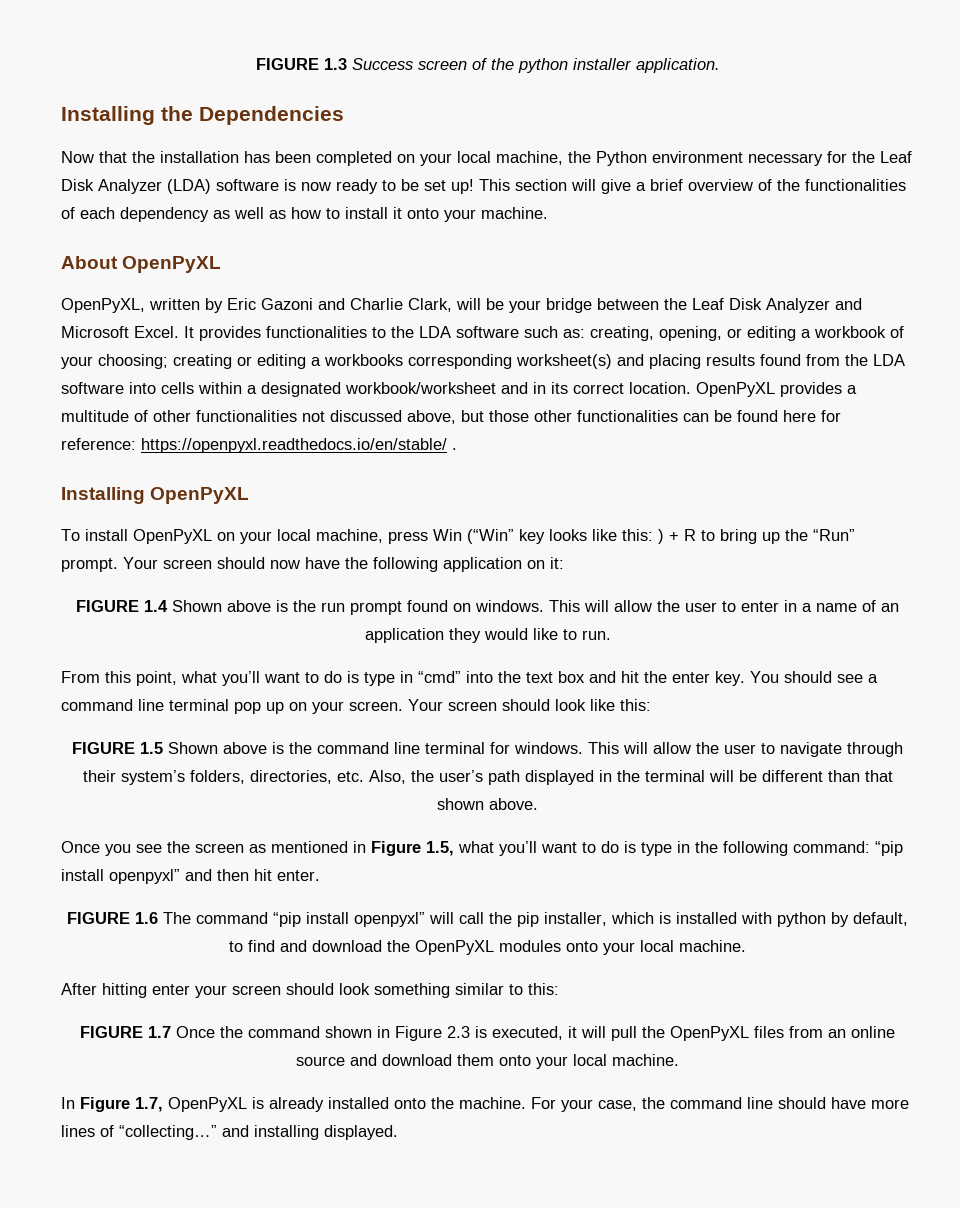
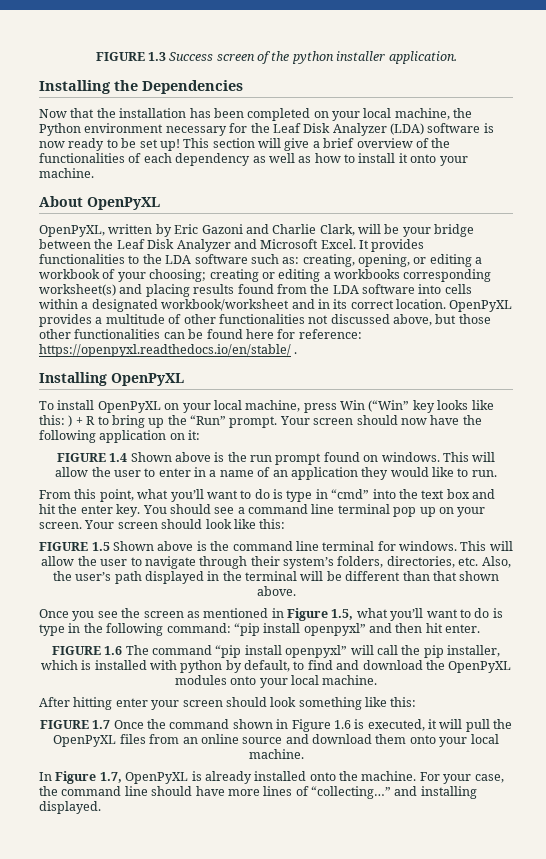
- After hitting enter your screen should look something similar to this:
+ After hitting enter your screen should look something like this:
- FIGURE 1.7 Once the command shown in Figure 2.3 is executed, it will pull the OpenPyXL files from an online source and download them onto your local machine.
+ FIGURE 1.7 Once the command shown in Figure 1.6 is executed, it will pull the OpenPyXL files from an online source and download them onto your local machine.

